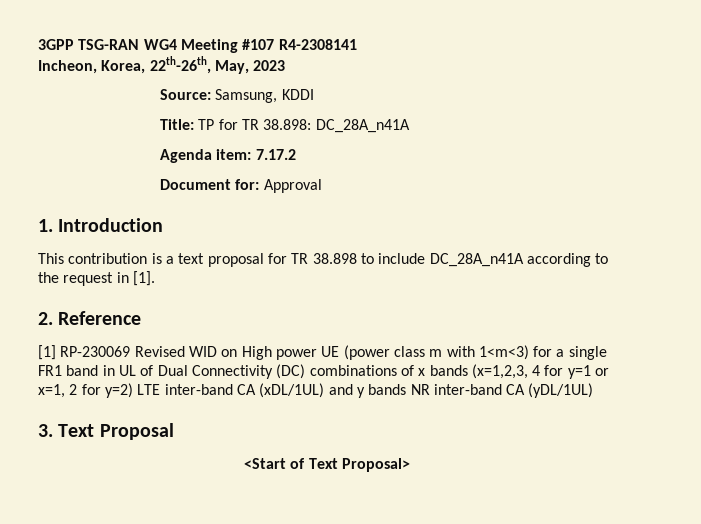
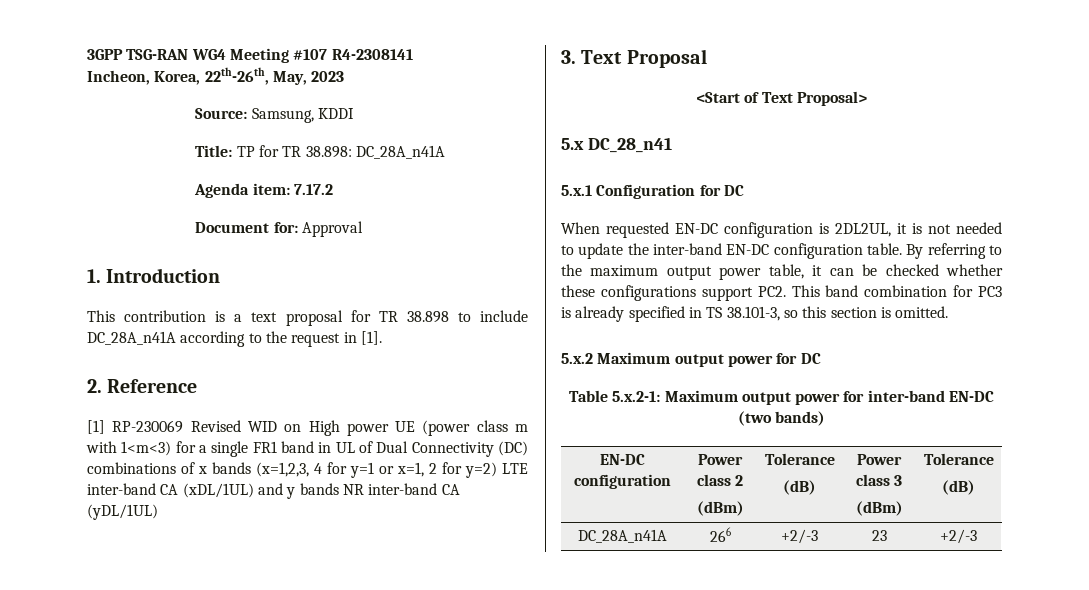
+ 5.x DC_28_n41
+ 5.x.1 Configuration for DC
+ When requested EN-DC configuration is 2DL2UL, it is not needed to update the inter-band EN-DC configuration table. By referring to the maximum output power table, it can be checked whether these configurations support PC2. This band combination for PC3 is already specified in TS 38.101-3, so this section is omitted.
+ 5.x.2 Maximum output power for DC
+ Table 5.x.2-1: Maximum output power for inter-band EN-DC (two bands)
+ EN-DC configuration | Power class 2
+ (dBm) | Tolerance
+ (dB) | Power class 3
+ (dBm) | Tolerance
+ (dB)
+ DC_28A_n41A | 266 | +2/-3 | 23 | +2/-3

